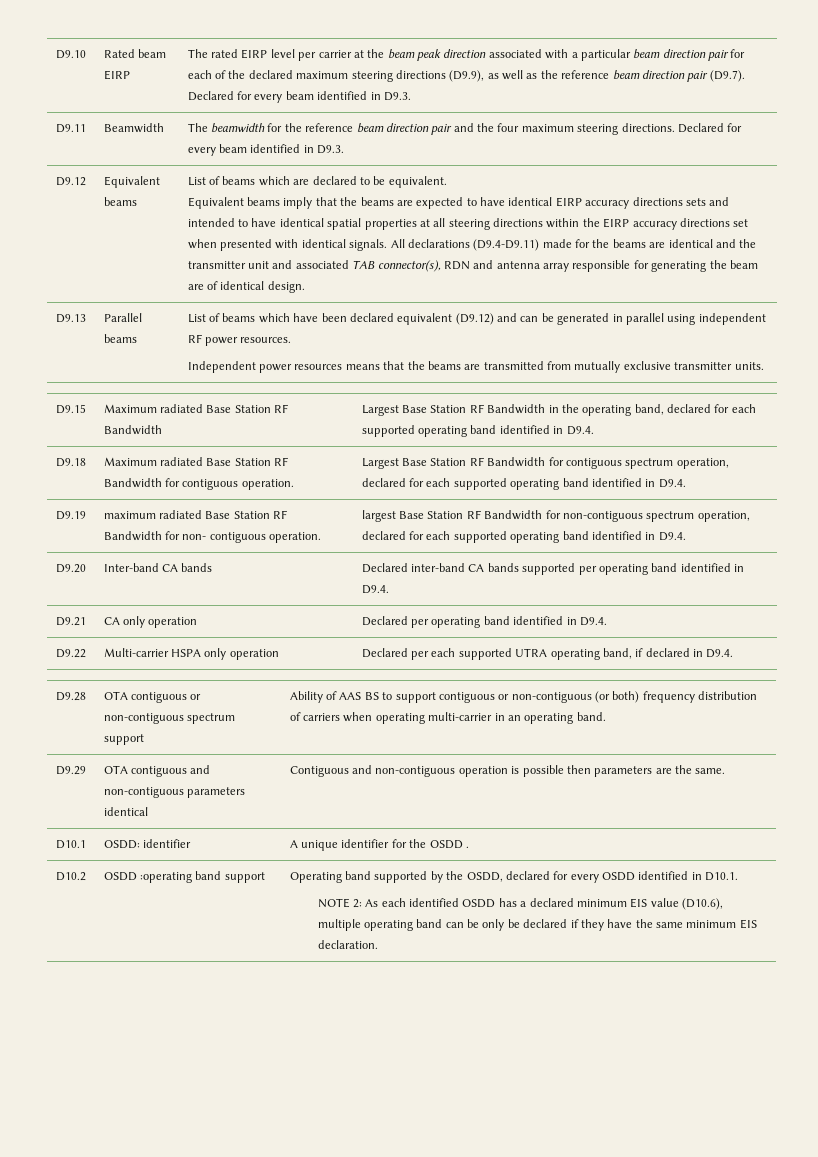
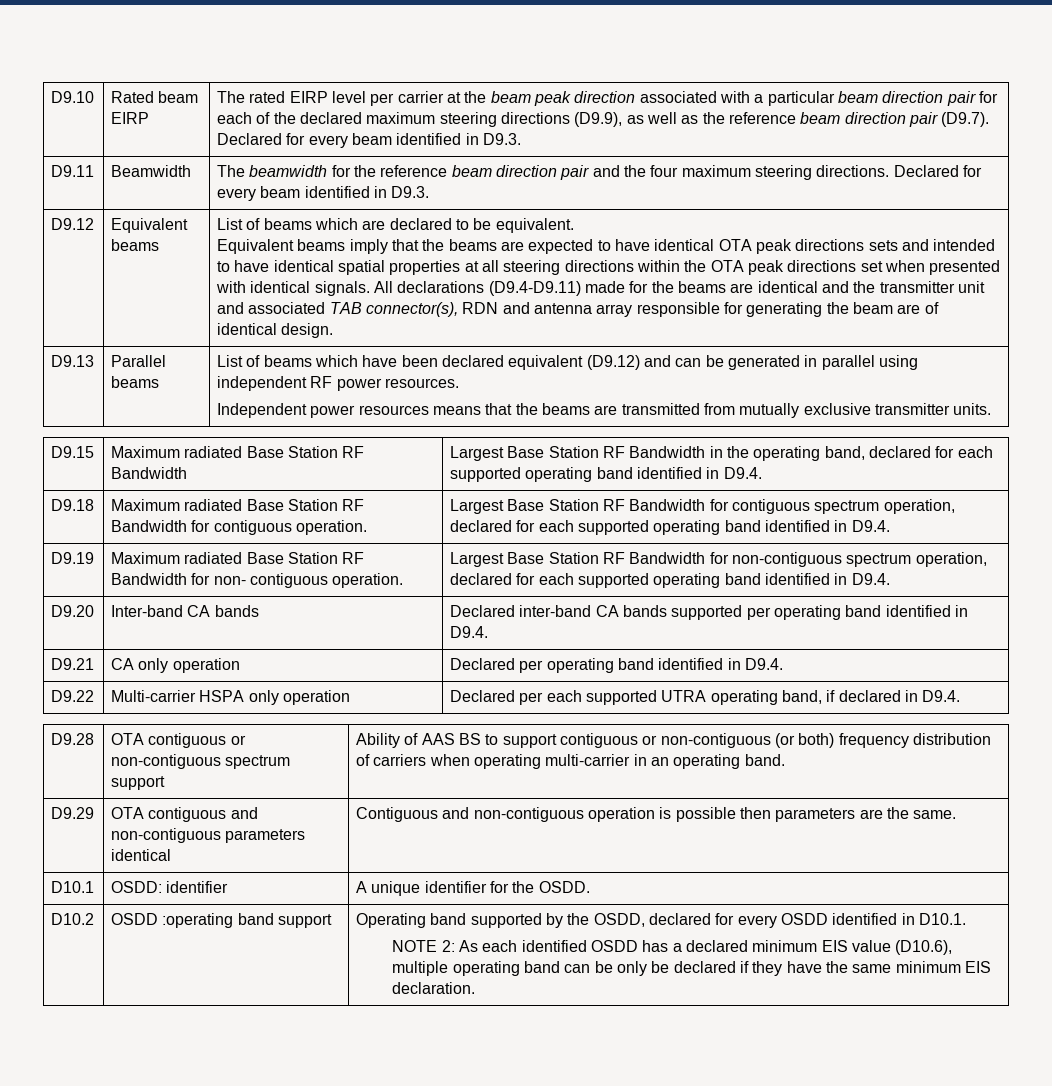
- Equivalent beams imply that the beams are expected to have identical EIRP accuracy directions sets and intended to have identical spatial properties at all steering directions within the EIRP accuracy directions set when presented with identical signals.
+ Equivalent beams imply that the beams are expected to have identical OTA peak directions sets and intended to have identical spatial properties at all steering directions within the OTA peak directions set when presented with identical signals.
- D9.19 | maximum radiated Base Station RF Bandwidth for non- contiguous operation. | largest Base Station RF Bandwidth for non-contiguous spectrum operation, declared for each supported operating band identified in D9.4.
+ D9.19 | Maximum radiated Base Station RF Bandwidth for non- contiguous operation. | Largest Base Station RF Bandwidth for non-contiguous spectrum operation, declared for each supported operating band identified in D9.4.
- D10.1 | OSDD: identifier | A unique identifier for the OSDD .
+ D10.1 | OSDD: identifier | A unique identifier for the OSDD.

